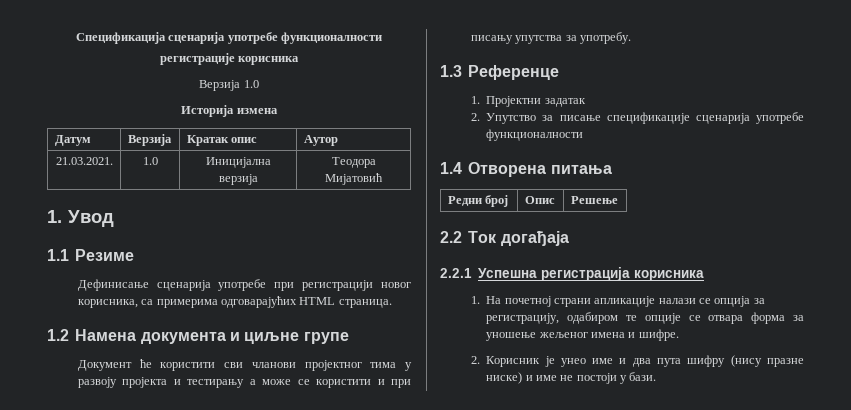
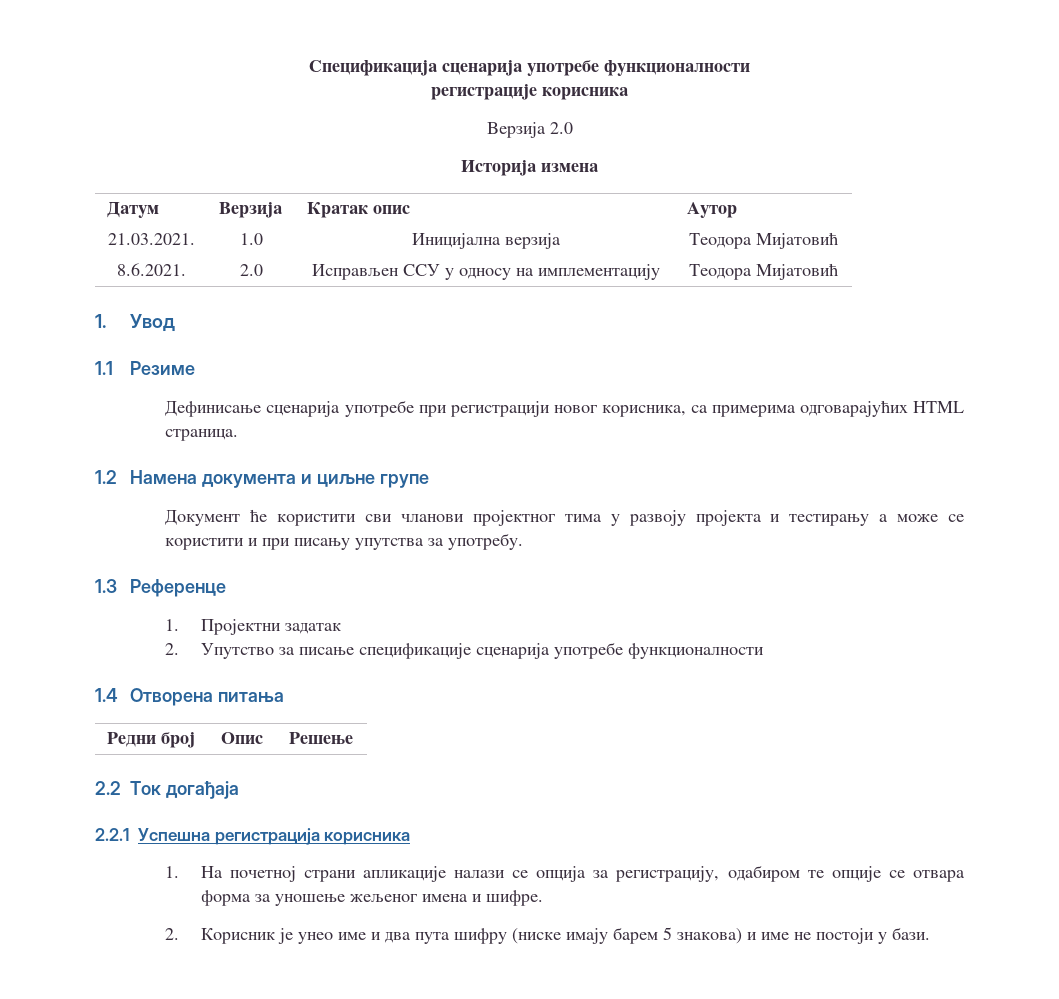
- Верзија 1.0
+ Верзија 2.0
+ 8.6.2021. | 2.0 | Исправљен ССУ у односу на имплементацију | Теодора Мијатовић
- 2. Корисник је унео име и два пута шифру (нису празне ниске) и име не постоји у бази.
+ 2. Корисник је унео име и два пута шифру (ниске имају барем 5 знакова) и име не постоји у бази.

